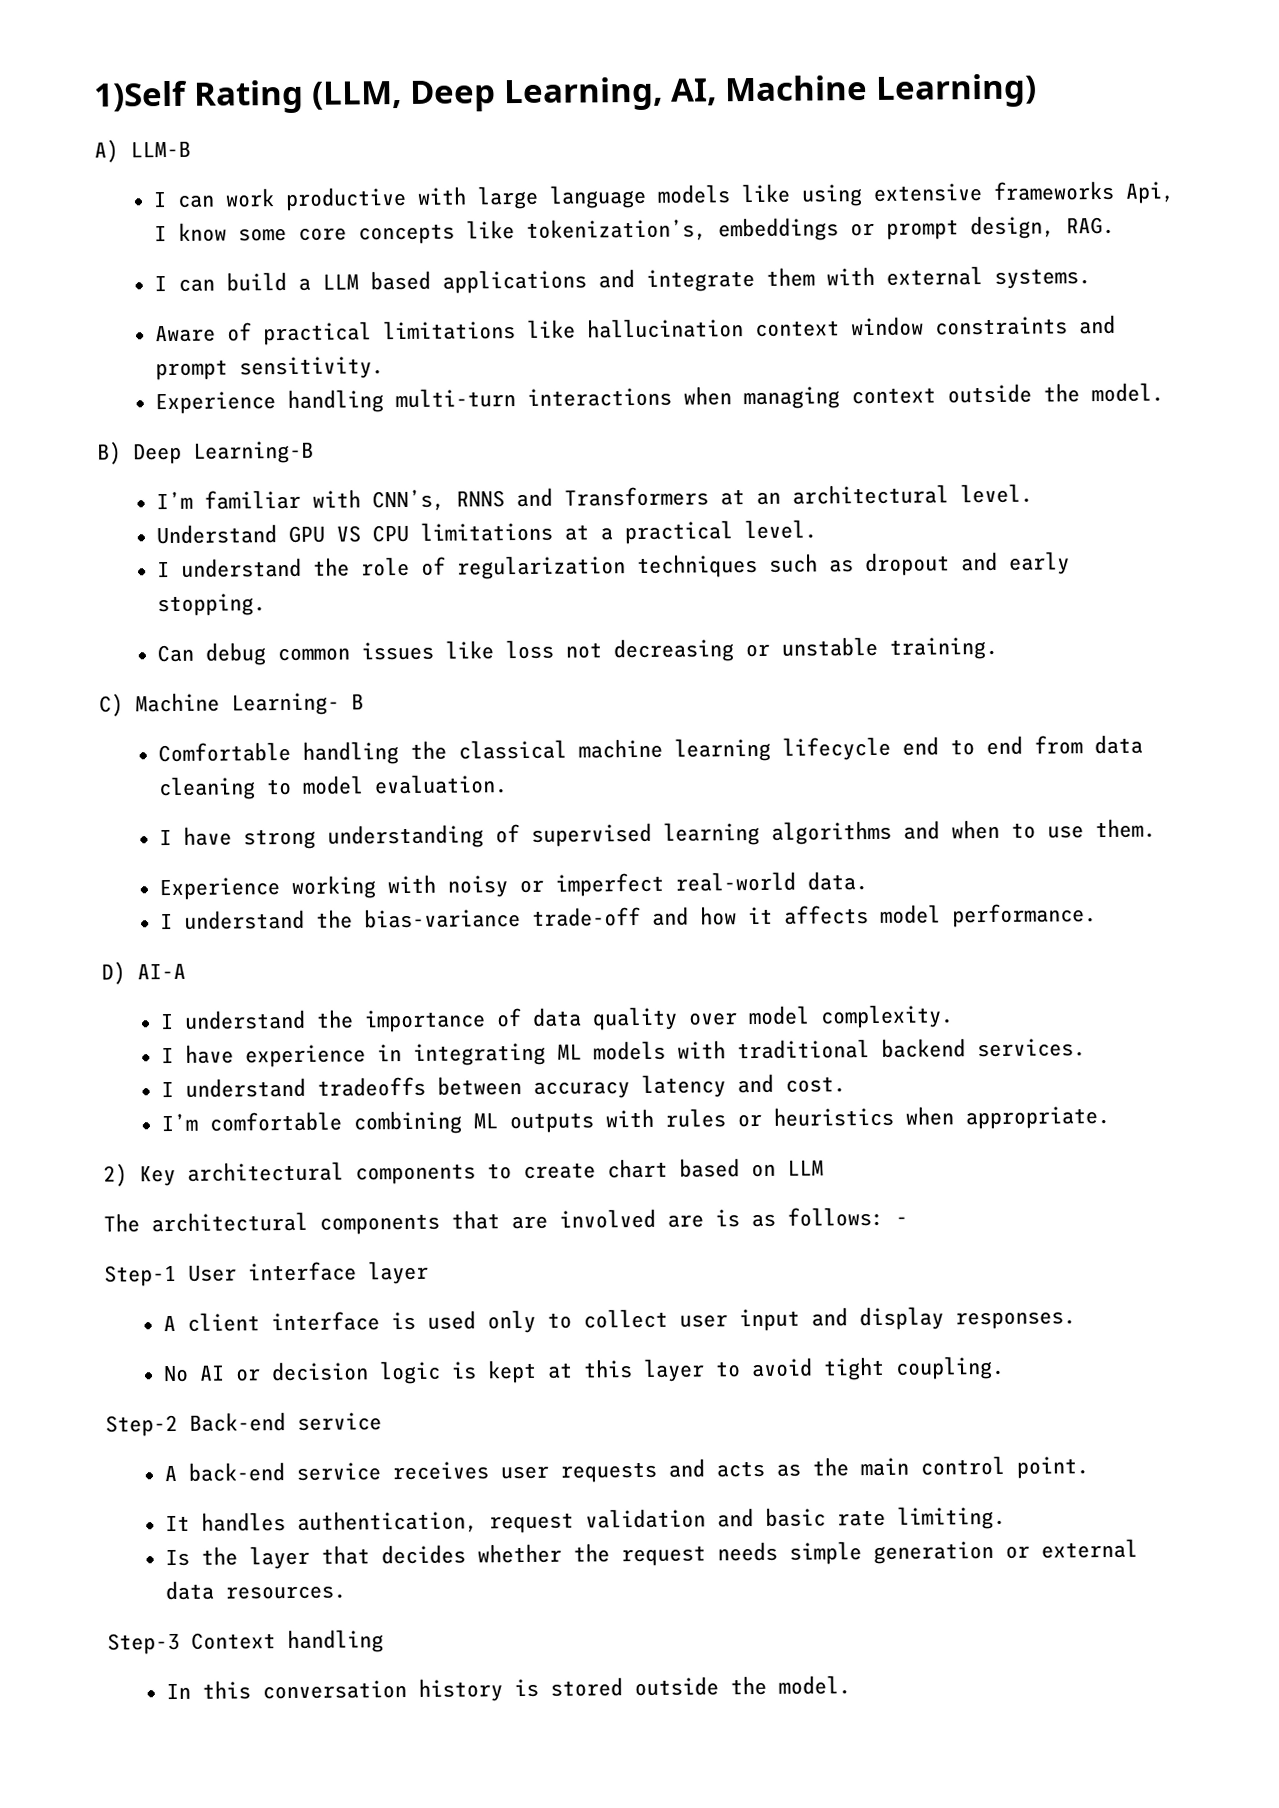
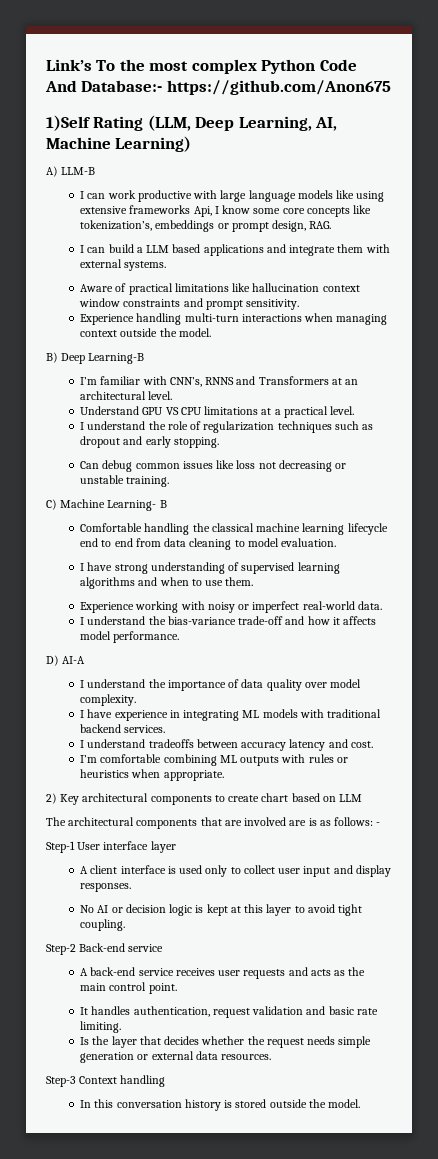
+ Link’s To the most complex Python Code And Database:- https://github.com/Anon675

